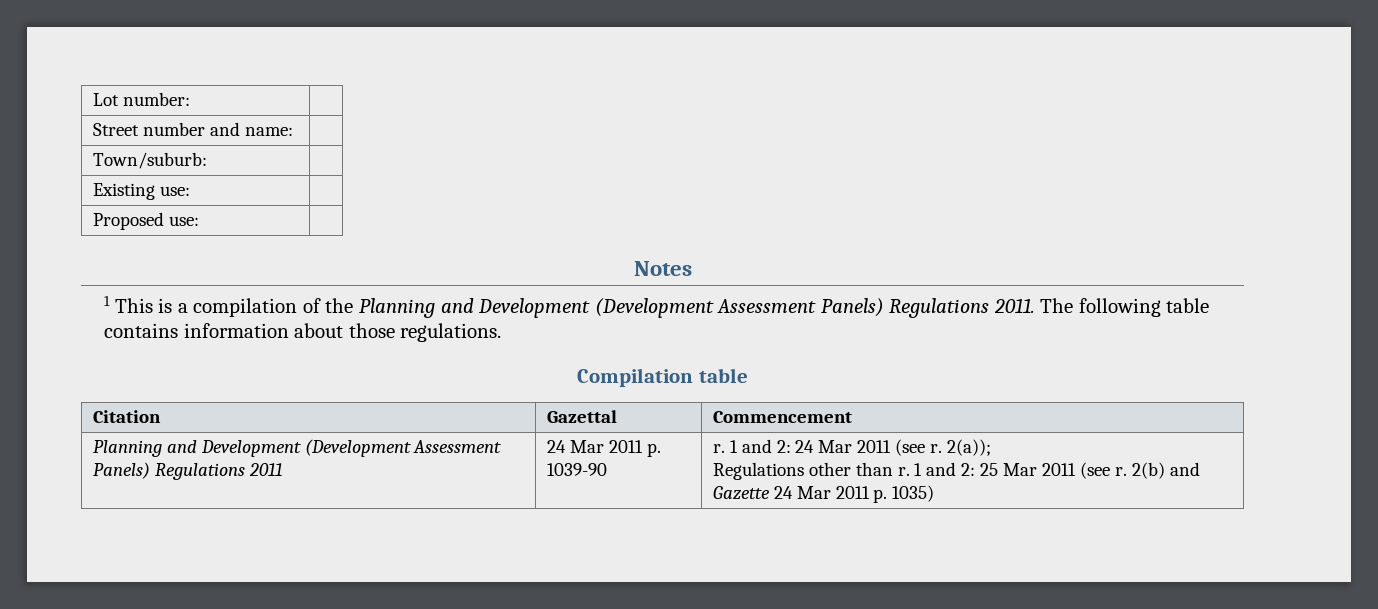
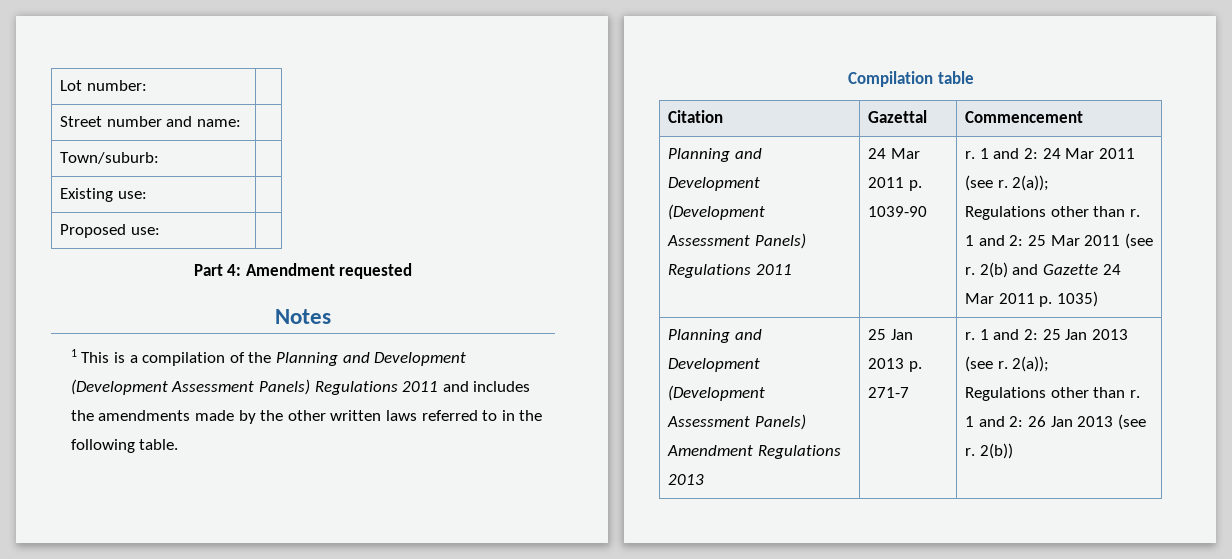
+ Part 4: Amendment requested
- 1 This is a compilation of the Planning and Development (Development Assessment Panels) Regulations 2011. The following table contains information about those regulations.
+ 1 This is a compilation of the Planning and Development (Development Assessment Panels) Regulations 2011 and includes the amendments made by the other written laws referred to in the following table.
+ Planning and Development (Development Assessment Panels) Amendment Regulations 2013 | 25 Jan 2013 p. 271-7 | r. 1 and 2: 25 Jan 2013 (see r. 2(a));
+ Regulations other than r. 1 and 2: 26 Jan 2013 (see r. 2(b))

